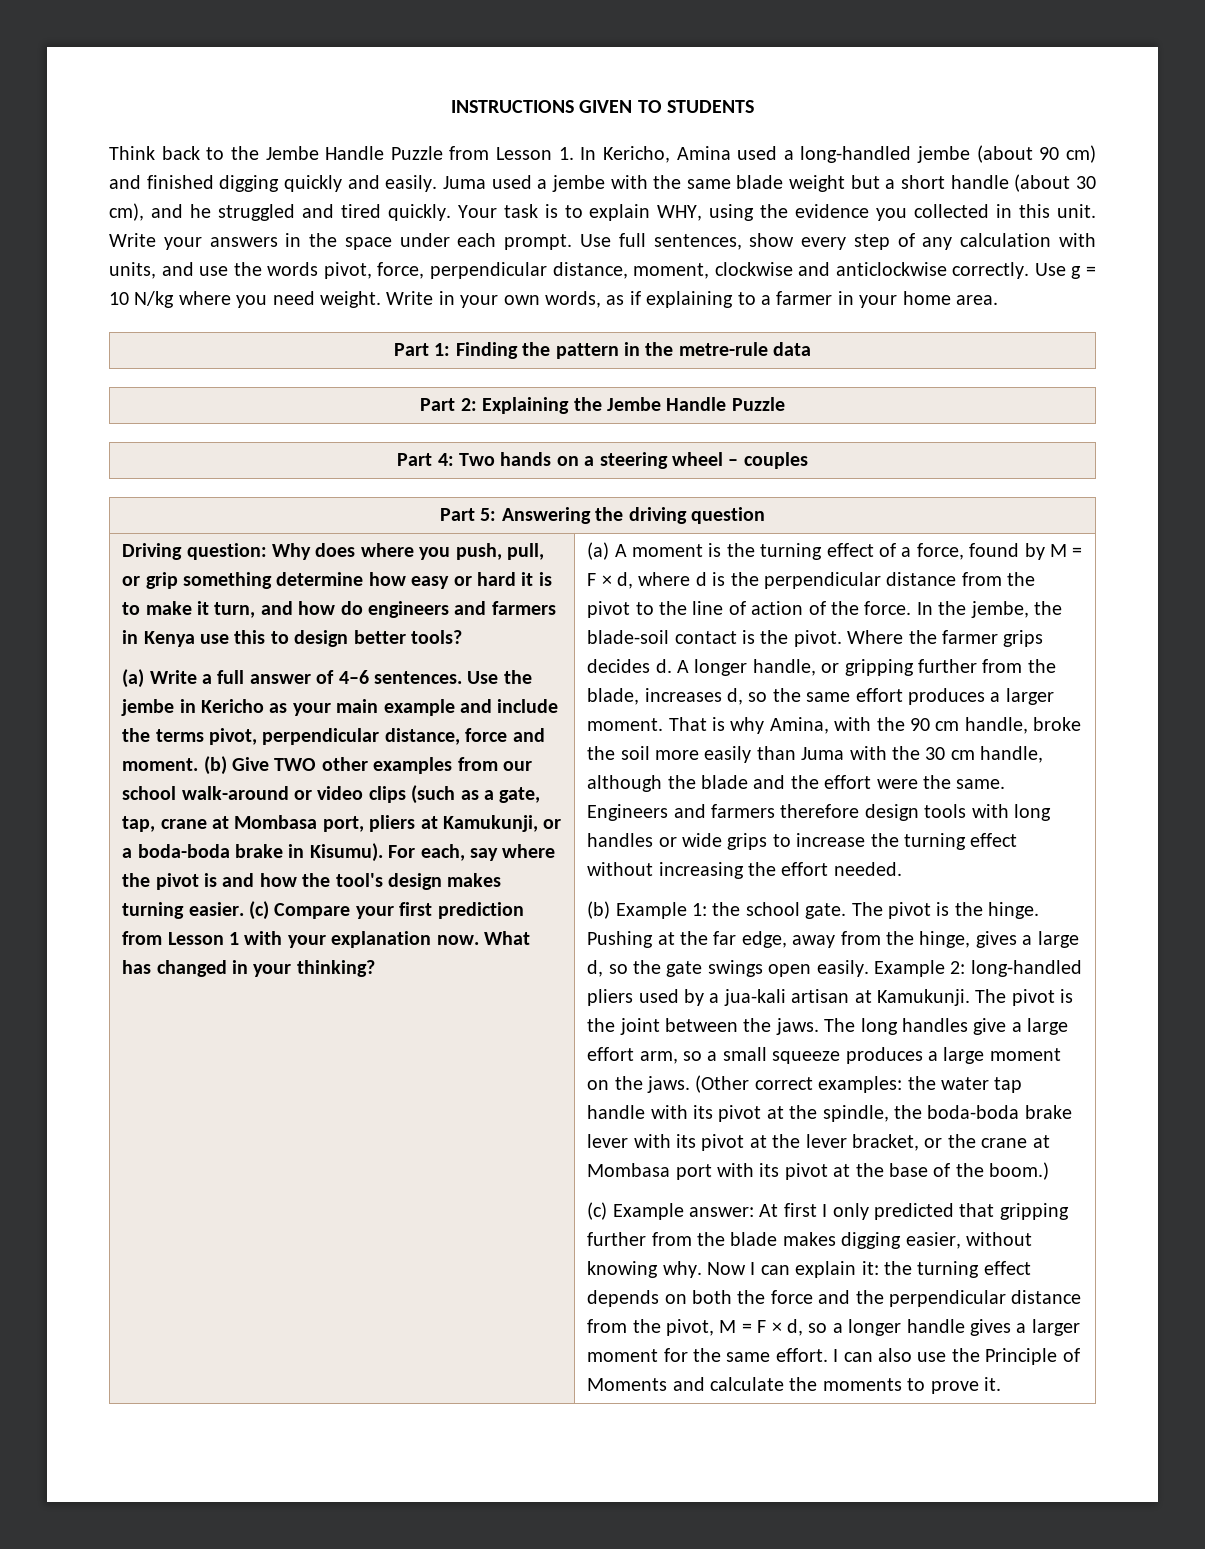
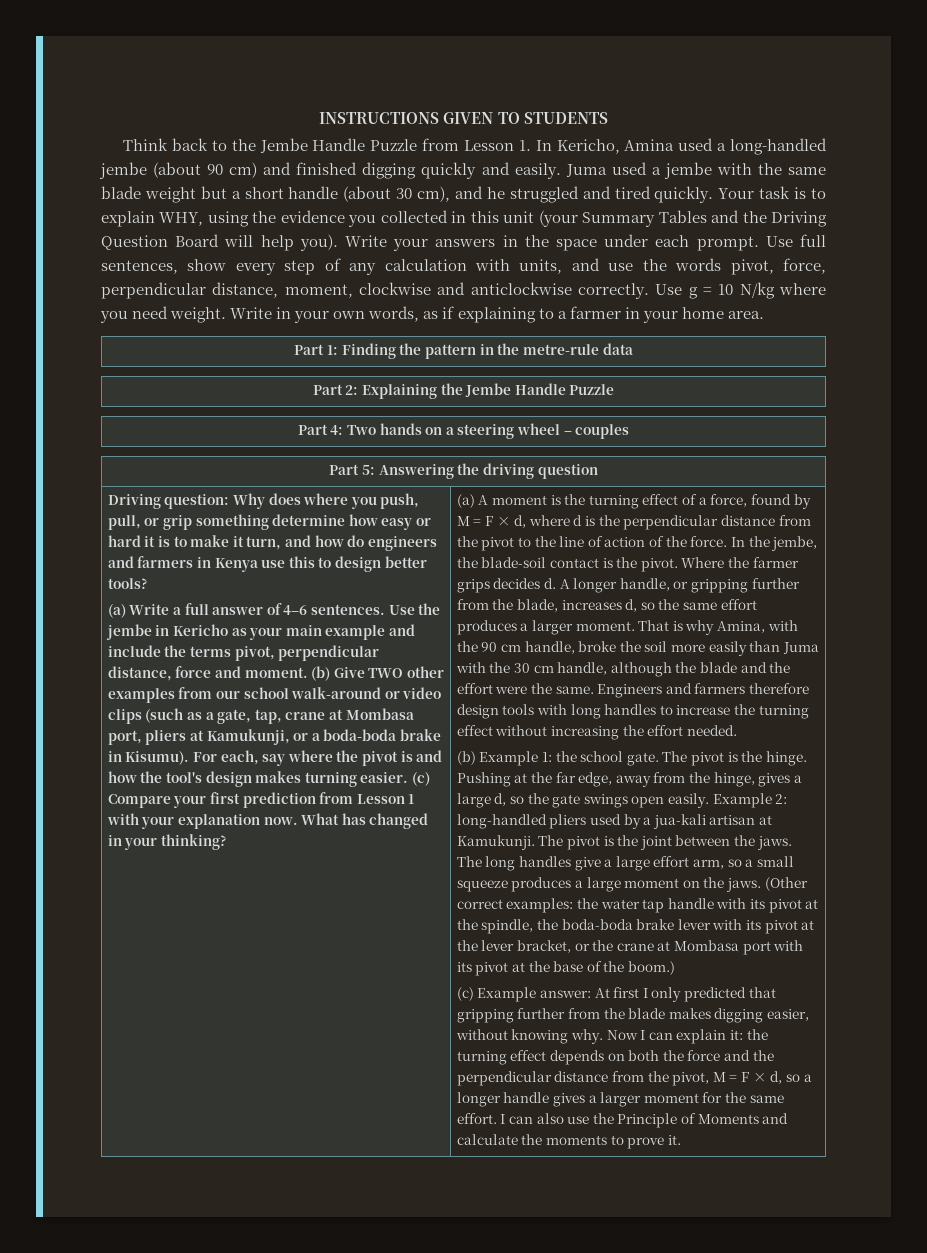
- Your task is to explain WHY, using the evidence you collected in this unit.
+ Your task is to explain WHY, using the evidence you collected in this unit (your Summary Tables and the Driving Question Board will help you).
- Engineers and farmers therefore design tools with long handles or wide grips to increase the turning effect without increasing the effort needed.
+ Engineers and farmers therefore design tools with long handles to increase the turning effect without increasing the effort needed.

